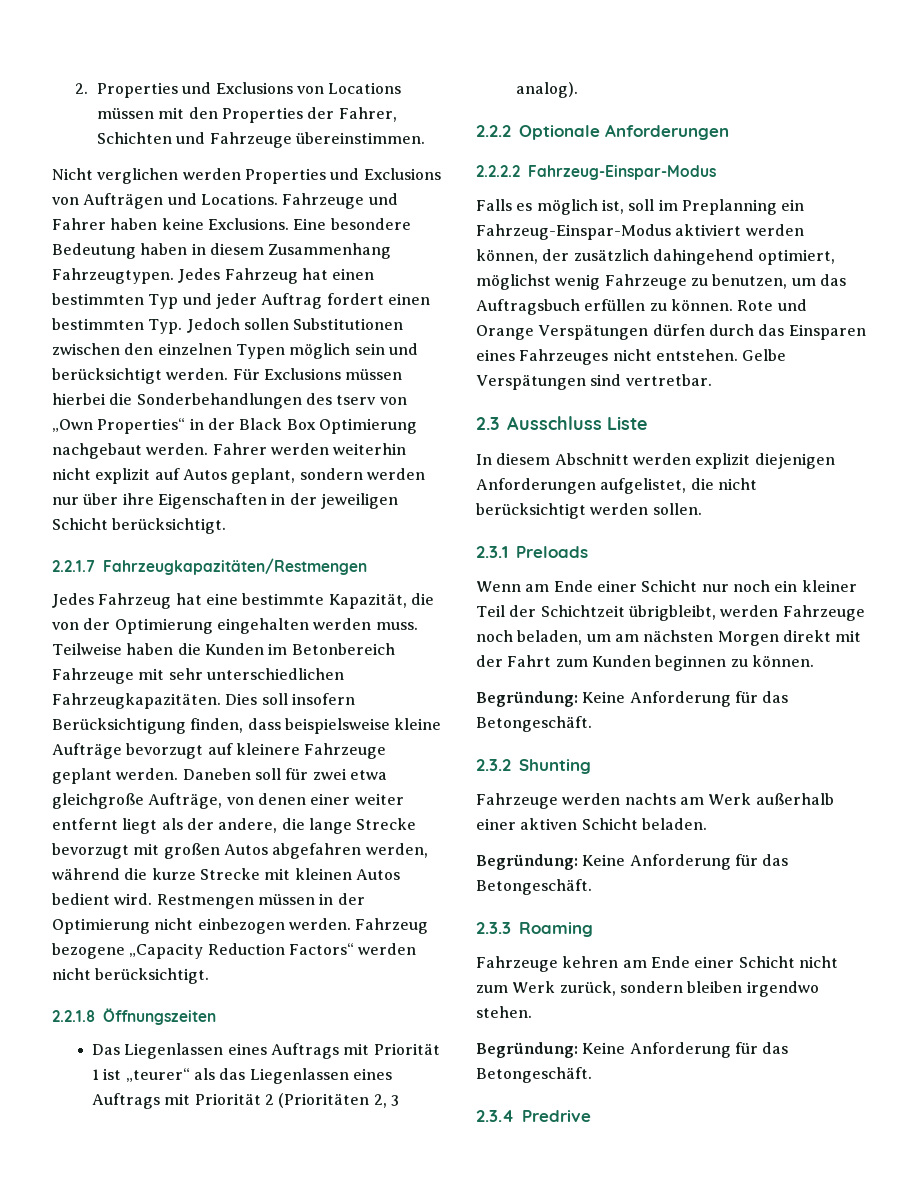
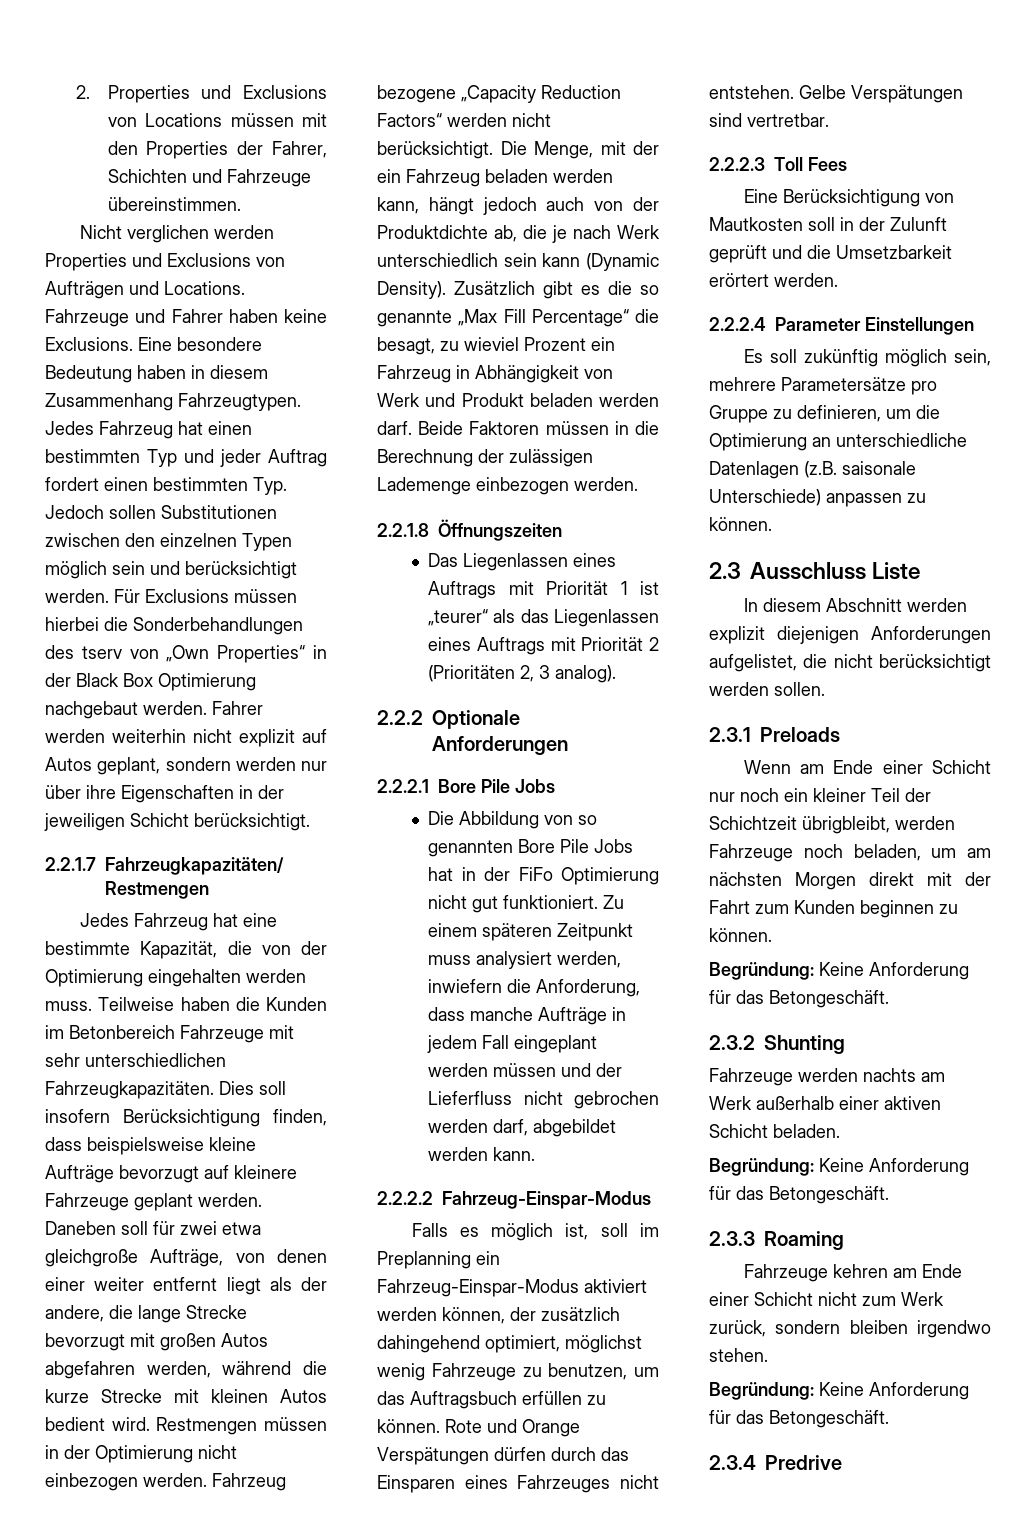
+ Die Menge, mit der ein Fahrzeug beladen werden kann, hängt jedoch auch von der Produktdichte ab, die je nach Werk unterschiedlich sein kann (Dynamic Density). Zusätzlich gibt es die so genannte „Max Fill Percentage“ die besagt, zu wieviel Prozent ein Fahrzeug in Abhängigkeit von Werk und Produkt beladen werden darf. Beide Faktoren müssen in die Berechnung der zulässigen Lademenge einbezogen werden.
+ 2.2.2.1 Bore Pile Jobs
+ Die Abbildung von so genannten Bore Pile Jobs hat in der FiFo Optimierung nicht gut funktioniert. Zu einem späteren Zeitpunkt muss analysiert werden, inwiefern die Anforderung, dass manche Aufträge in jedem Fall eingeplant werden müssen und der Lieferfluss nicht gebrochen werden darf, abgebildet werden kann.
+ 2.2.2.3 Toll Fees
+ Eine Berücksichtigung von Mautkosten soll in der Zulunft geprüft und die Umsetzbarkeit erörtert werden.
+ 2.2.2.4 Parameter Einstellungen
+ Es soll zukünftig möglich sein, mehrere Parametersätze pro Gruppe zu definieren, um die Optimierung an unterschiedliche Datenlagen (z.B. saisonale Unterschiede) anpassen zu können.

